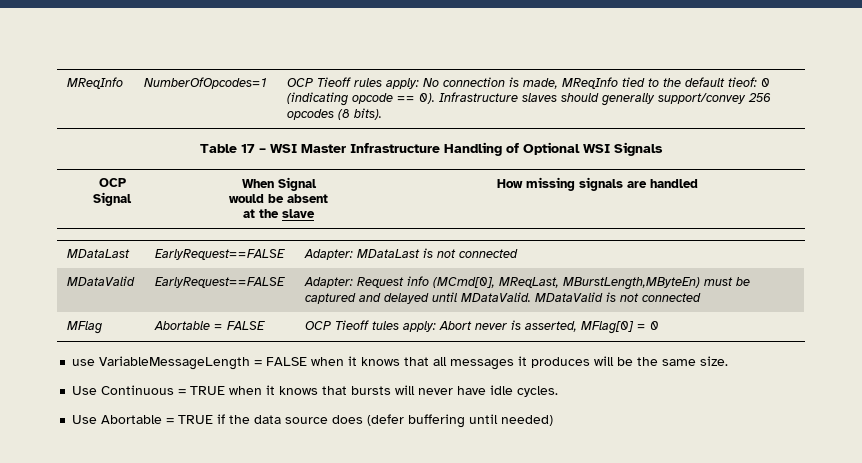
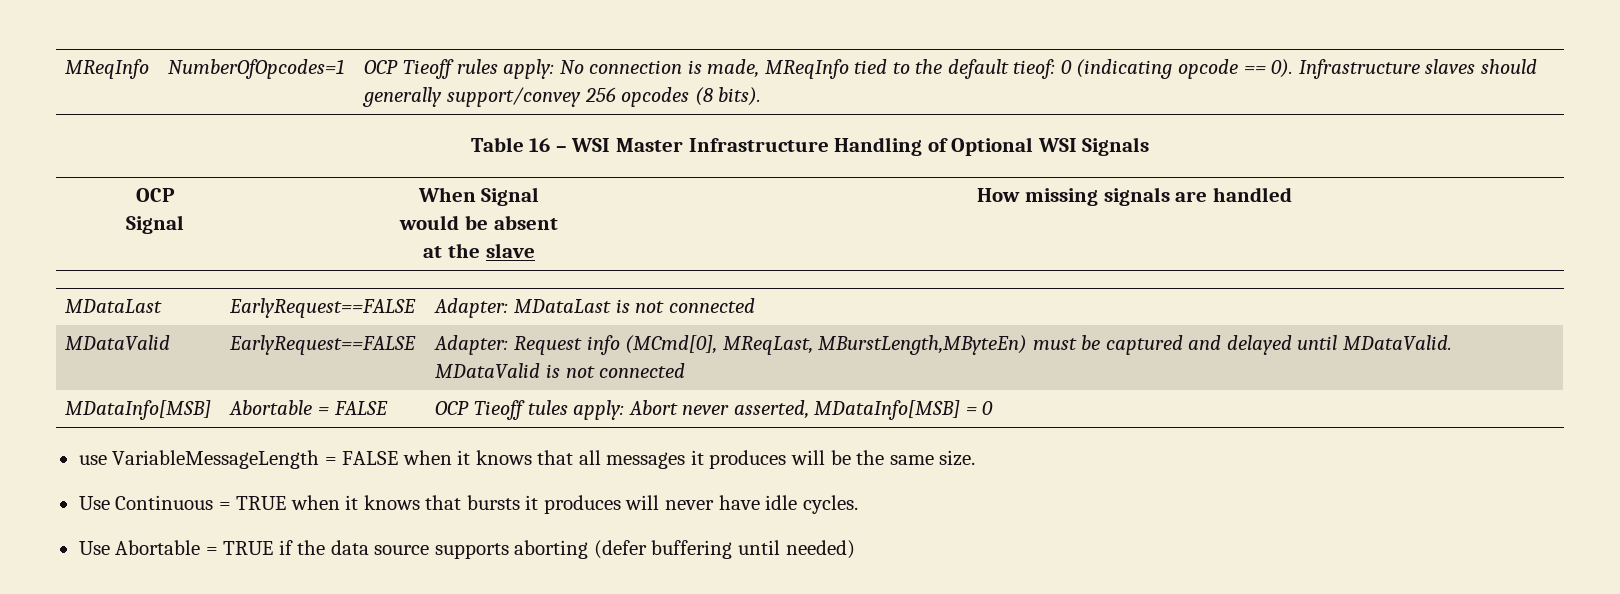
- Table 17 – WSI Master Infrastructure Handling of Optional WSI Signals
+ Table 16 – WSI Master Infrastructure Handling of Optional WSI Signals
- MFlag | Abortable = FALSE | OCP Tieoff tules apply: Abort never is asserted, MFlag[0] = 0
+ MDataInfo[MSB] | Abortable = FALSE | OCP Tieoff tules apply: Abort never asserted, MDataInfo[MSB] = 0
- Use Continuous = TRUE when it knows that bursts will never have idle cycles.
+ Use Continuous = TRUE when it knows that bursts it produces will never have idle cycles.
- Use Abortable = TRUE if the data source does (defer buffering until needed)
+ Use Abortable = TRUE if the data source supports aborting (defer buffering until needed)

